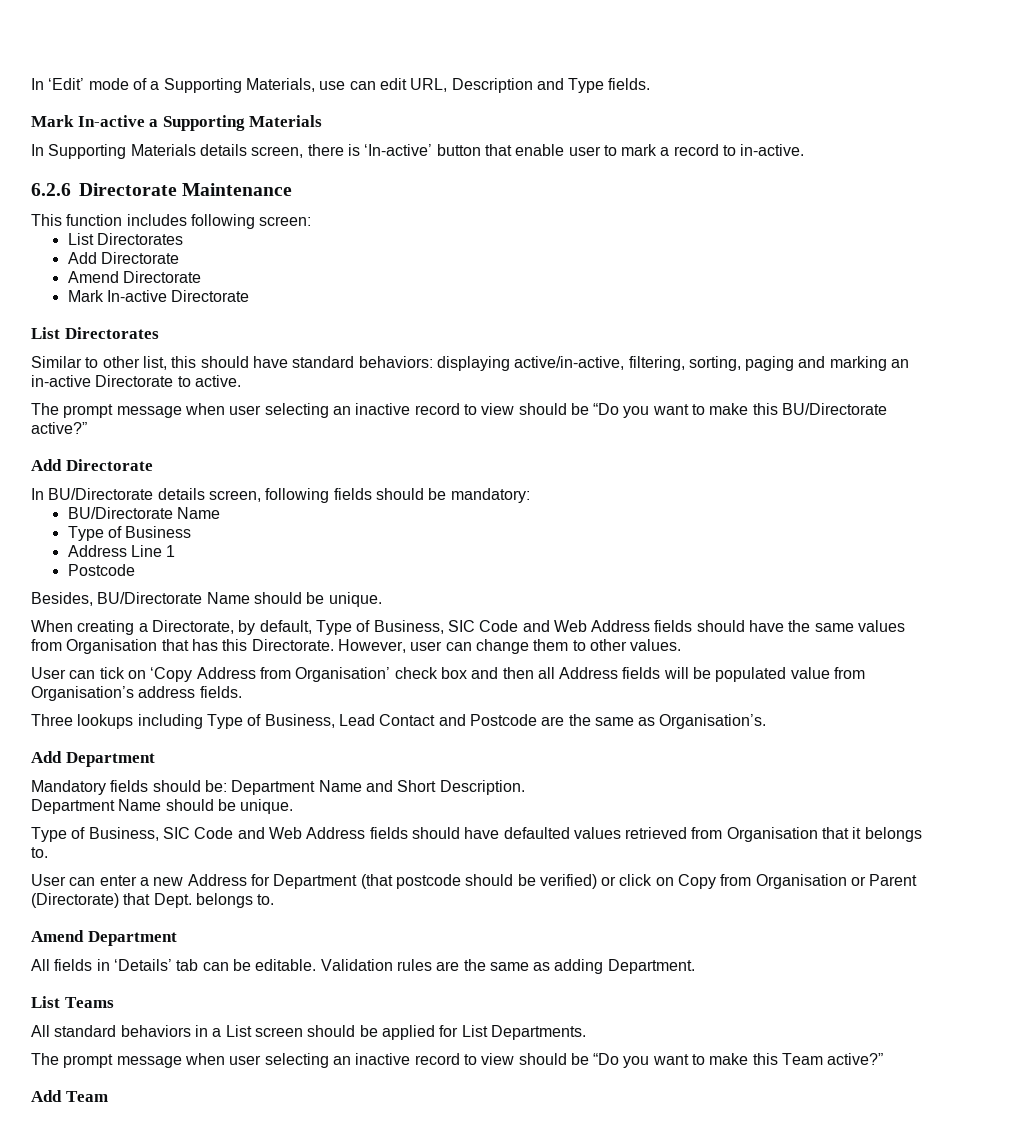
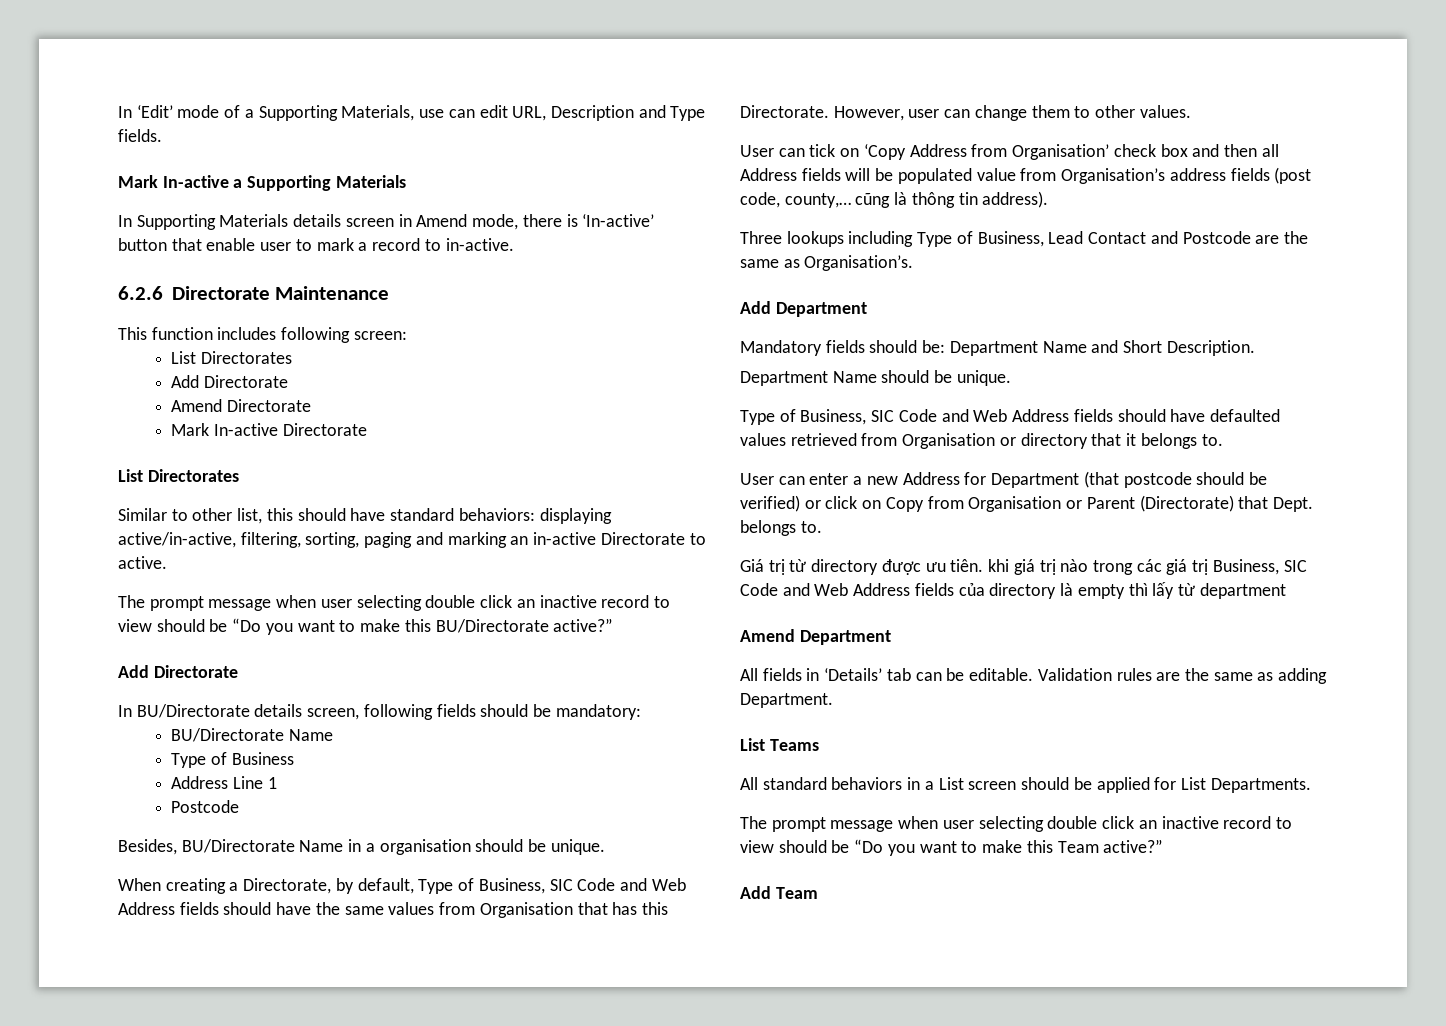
- In Supporting Materials details screen, there is ‘In-active’ button that enable user to mark a record to in-active.
+ In Supporting Materials details screen in Amend mode, there is ‘In-active’ button that enable user to mark a record to in-active.
- The prompt message when user selecting an inactive record to view should be “Do you want to make this BU/Directorate active?”
+ The prompt message when user selecting double click an inactive record to view should be “Do you want to make this BU/Directorate active?”
- Besides, BU/Directorate Name should be unique.
+ Besides, BU/Directorate Name in a organisation should be unique.
- User can tick on ‘Copy Address from Organisation’ check box and then all Address fields will be populated value from Organisation’s address fields.
+ User can tick on ‘Copy Address from Organisation’ check box and then all Address fields will be populated value from Organisation’s address fields (post code, county,… cũng là thông tin address).
- Type of Business, SIC Code and Web Address fields should have defaulted values retrieved from Organisation that it belongs to.
+ Type of Business, SIC Code and Web Address fields should have defaulted values retrieved from Organisation or directory that it belongs to.
+ Giá trị từ directory được ưu tiên. khi giá trị nào trong các giá trị Business, SIC Code and Web Address fields của directory là empty thì lấy từ department
- The prompt message when user selecting an inactive record to view should be “Do you want to make this Team active?”
+ The prompt message when user selecting double click an inactive record to view should be “Do you want to make this Team active?”

